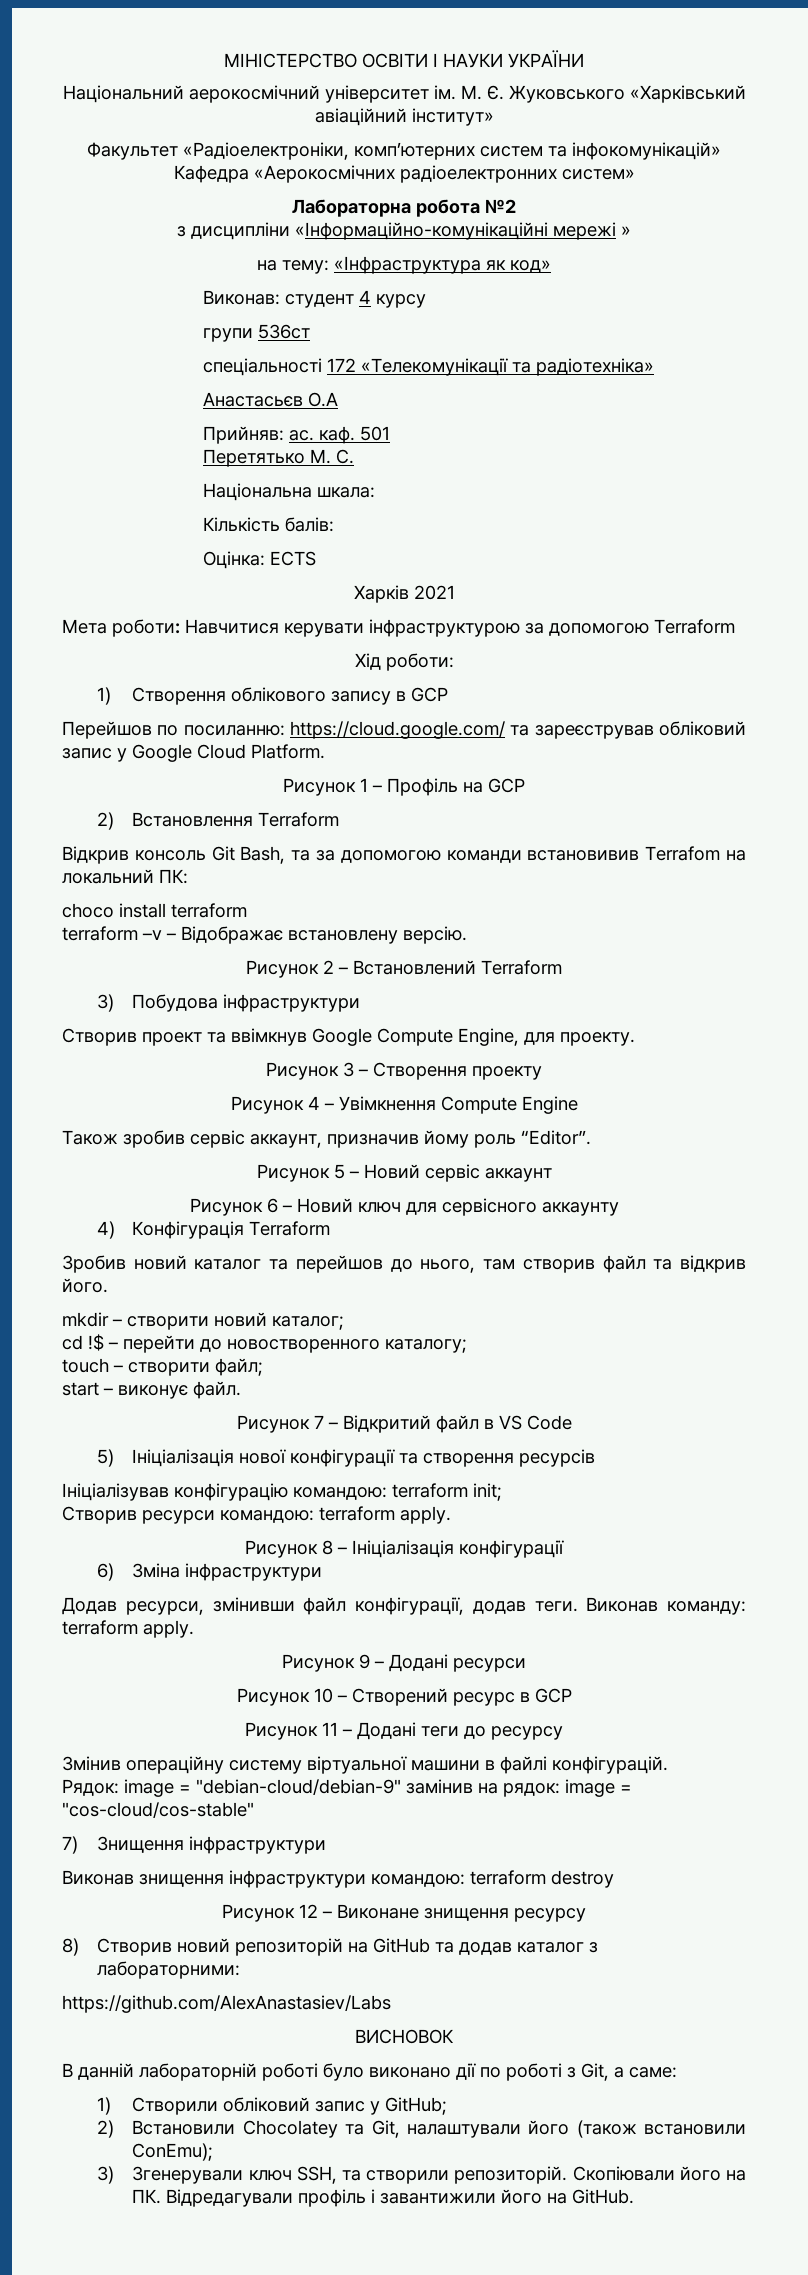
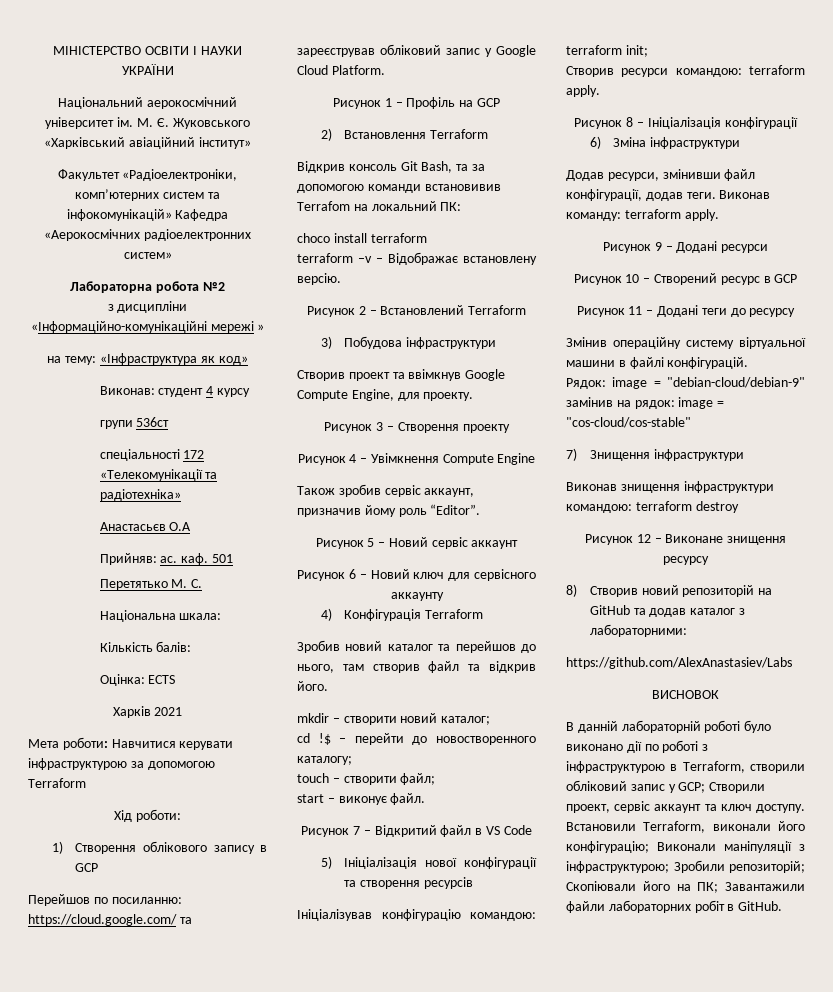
- В данній лабораторній роботі було виконано дії по роботі з Git, а саме:
- 1) Створили обліковий запис у GitHub;
- 2) Встановили Chocolatey та Git, налаштували його (також встановили ConEmu);
- 3) Згенерували ключ SSH, та створили репозиторій. Скопіювали його на ПК. Відредагували профіль і завантижили його на GitHub.
+ В данній лабораторній роботі було виконано дії по роботі з інфраструктурою в Terraform, створили обліковий запис у GСP; Створили проект, сервіс аккаунт та ключ доступу. Встановили Terraform, виконали його конфігурацію; Виконали маніпуляції з інфраструктурою; Зробили репозиторій; Скопіювали його на ПК; Завантажили файли лабораторних робіт в GitHub.

